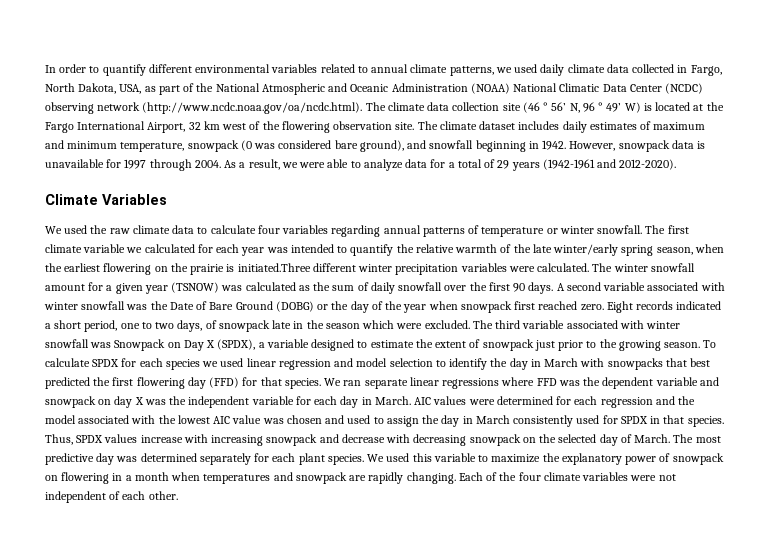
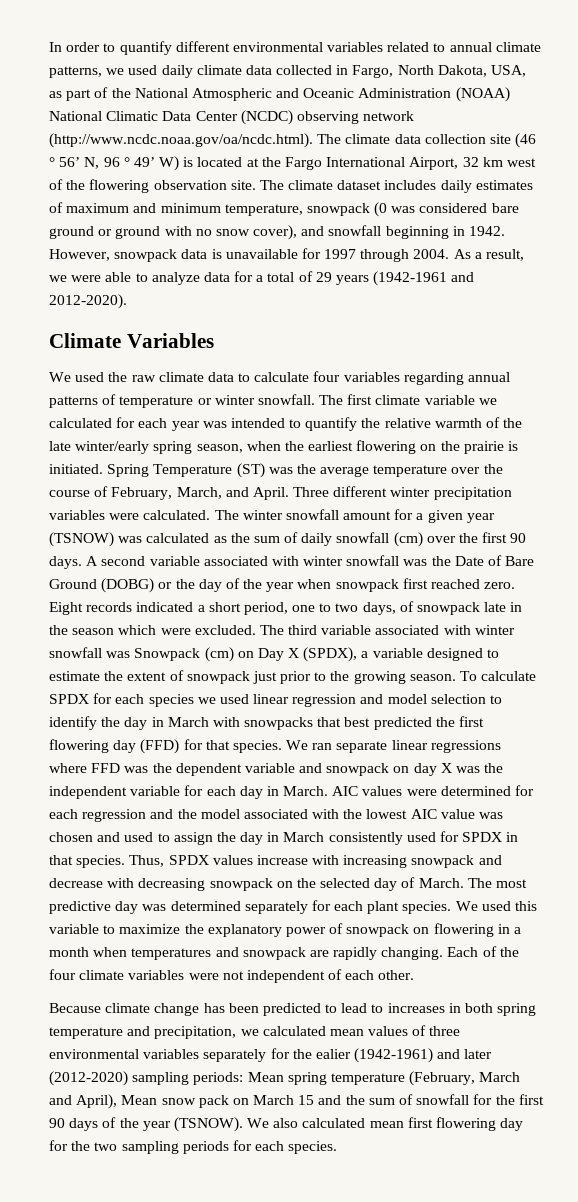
- The climate dataset includes daily estimates of maximum and minimum temperature, snowpack (0 was considered bare ground), and snowfall beginning in 1942.
+ The climate dataset includes daily estimates of maximum and minimum temperature, snowpack (0 was considered bare ground or ground with no snow cover), and snowfall beginning in 1942.
- The first climate variable we calculated for each year was intended to quantify the relative warmth of the late winter/early spring season, when the earliest flowering on the prairie is initiated.Three different winter precipitation variables were calculated.
+ The first climate variable we calculated for each year was intended to quantify the relative warmth of the late winter/early spring season, when the earliest flowering on the prairie is initiated. Spring Temperature (ST) was the average temperature over the course of February, March, and April. Three different winter precipitation variables were calculated.
- The winter snowfall amount for a given year (TSNOW) was calculated as the sum of daily snowfall over the first 90 days.
+ The winter snowfall amount for a given year (TSNOW) was calculated as the sum of daily snowfall (cm) over the first 90 days.
- The third variable associated with winter snowfall was Snowpack on Day X (SPDX), a variable designed to estimate the extent of snowpack just prior to the growing season.
+ The third variable associated with winter snowfall was Snowpack (cm) on Day X (SPDX), a variable designed to estimate the extent of snowpack just prior to the growing season.
+ Because climate change has been predicted to lead to increases in both spring temperature and precipitation, we calculated mean values of three environmental variables separately for the ealier (1942-1961) and later (2012-2020) sampling periods: Mean spring temperature (February, March and April), Mean snow pack on March 15 and the sum of snowfall for the first 90 days of the year (TSNOW). We also calculated mean first flowering day for the two sampling periods for each species.

